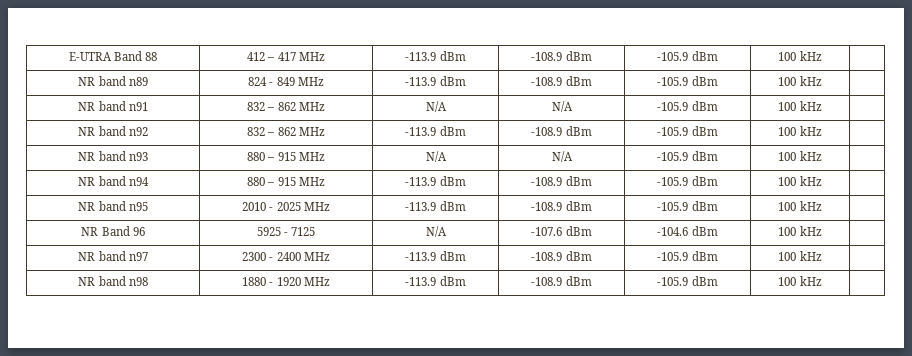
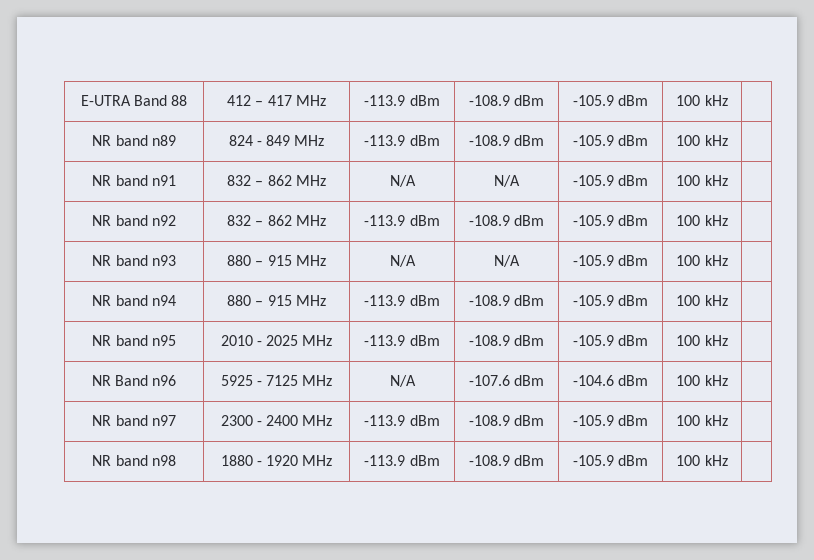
- NR Band 96 | 5925 - 7125 | N/A | -107.6 dBm | -104.6 dBm | 100 kHz |
+ NR Band n96 | 5925 - 7125 MHz | N/A | -107.6 dBm | -104.6 dBm | 100 kHz |

